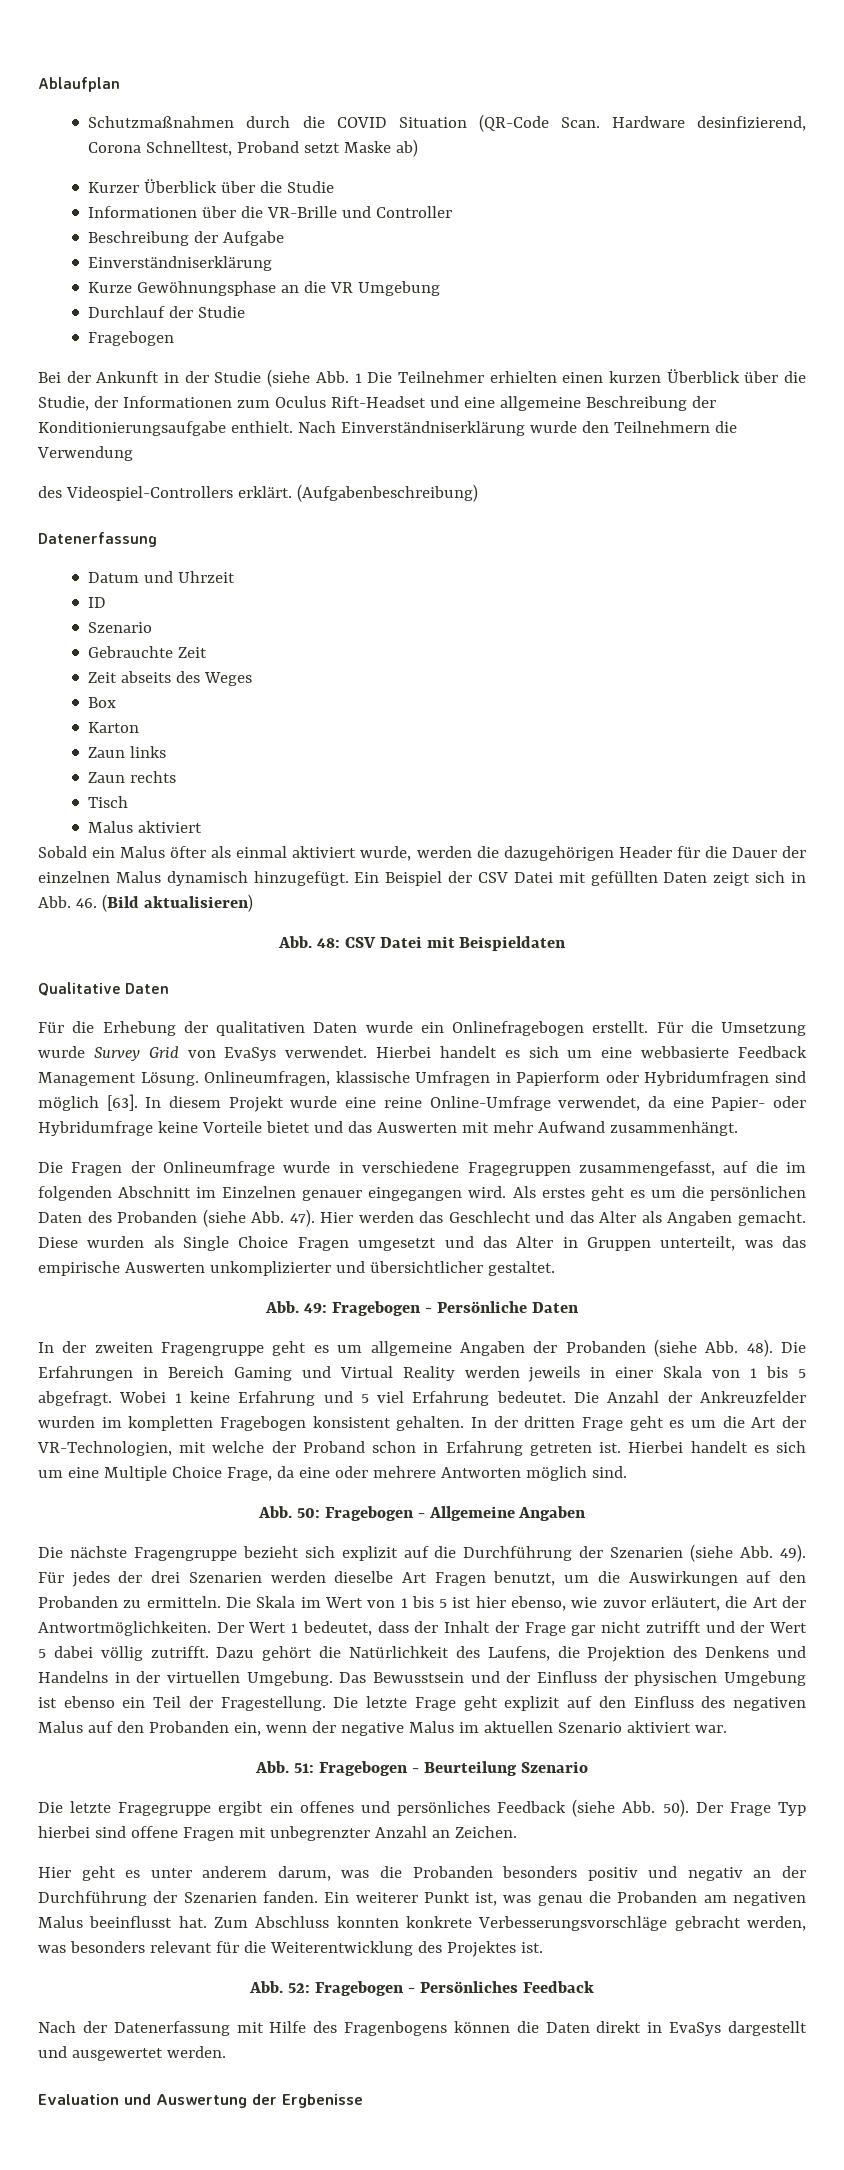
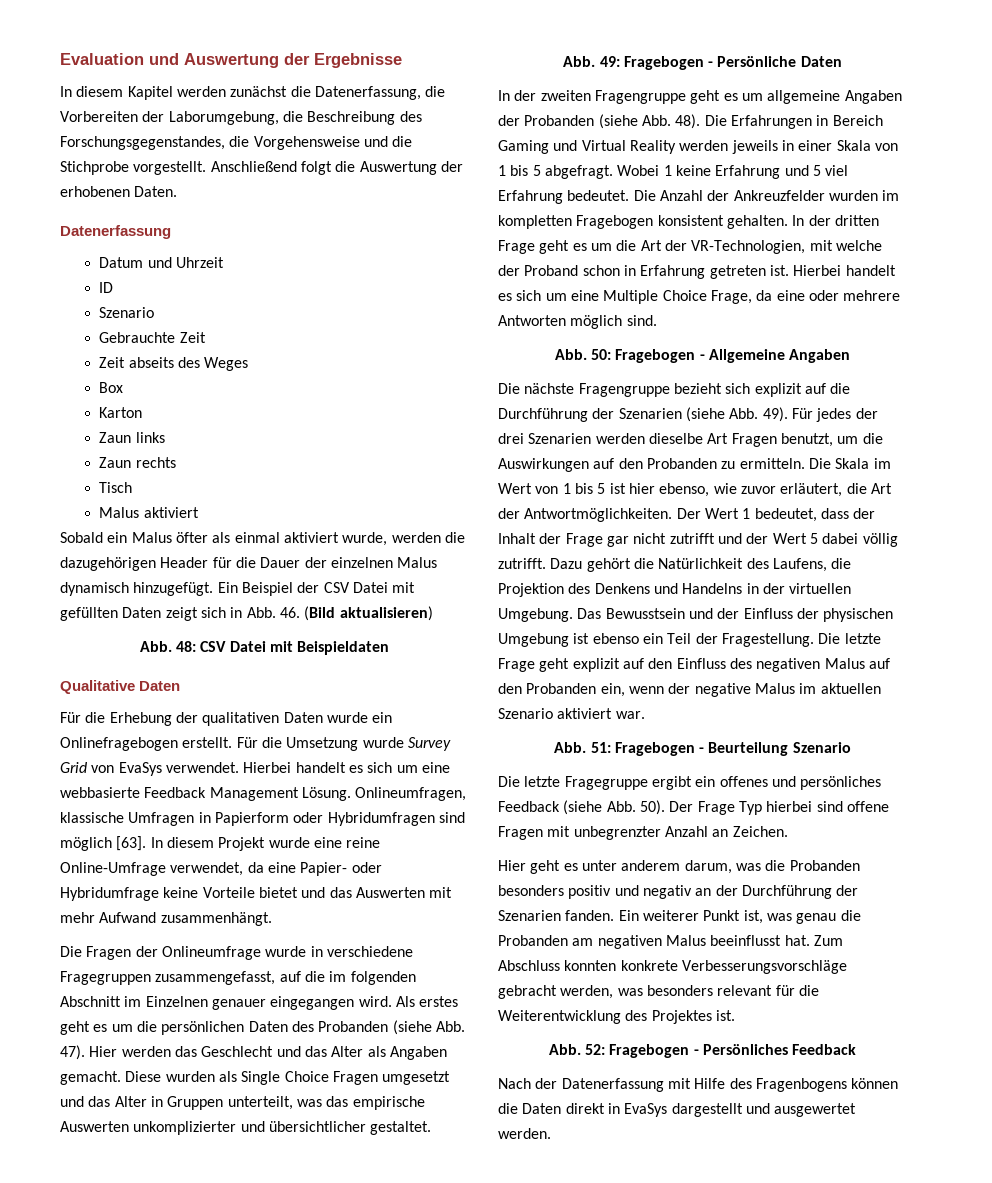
- Ablaufplan
- Schutzmaßnahmen durch die COVID Situation (QR-Code Scan. Hardware desinfizierend, Corona Schnelltest, Proband setzt Maske ab)
- Kurzer Überblick über die Studie
- Informationen über die VR-Brille und Controller
- Beschreibung der Aufgabe
- Einverständniserklärung
- Kurze Gewöhnungsphase an die VR Umgebung
- Durchlauf der Studie
- Fragebogen
- Bei der Ankunft in der Studie (siehe Abb. 1 Die Teilnehmer erhielten einen kurzen Überblick über die Studie, der Informationen zum Oculus Rift-Headset und eine allgemeine Beschreibung der Konditionierungsaufgabe enthielt. Nach Einverständniserklärung wurde den Teilnehmern die Verwendung
- des Videospiel-Controllers erklärt. (Aufgabenbeschreibung)
+ Evaluation und Auswertung der Ergebnisse
+ In diesem Kapitel werden zunächst die Datenerfassung, die Vorbereiten der Laborumgebung, die Beschreibung des Forschungsgegenstandes, die Vorgehensweise und die Stichprobe vorgestellt. Anschließend folgt die Auswertung der erhobenen Daten.
- Evaluation und Auswertung der Ergbenisse

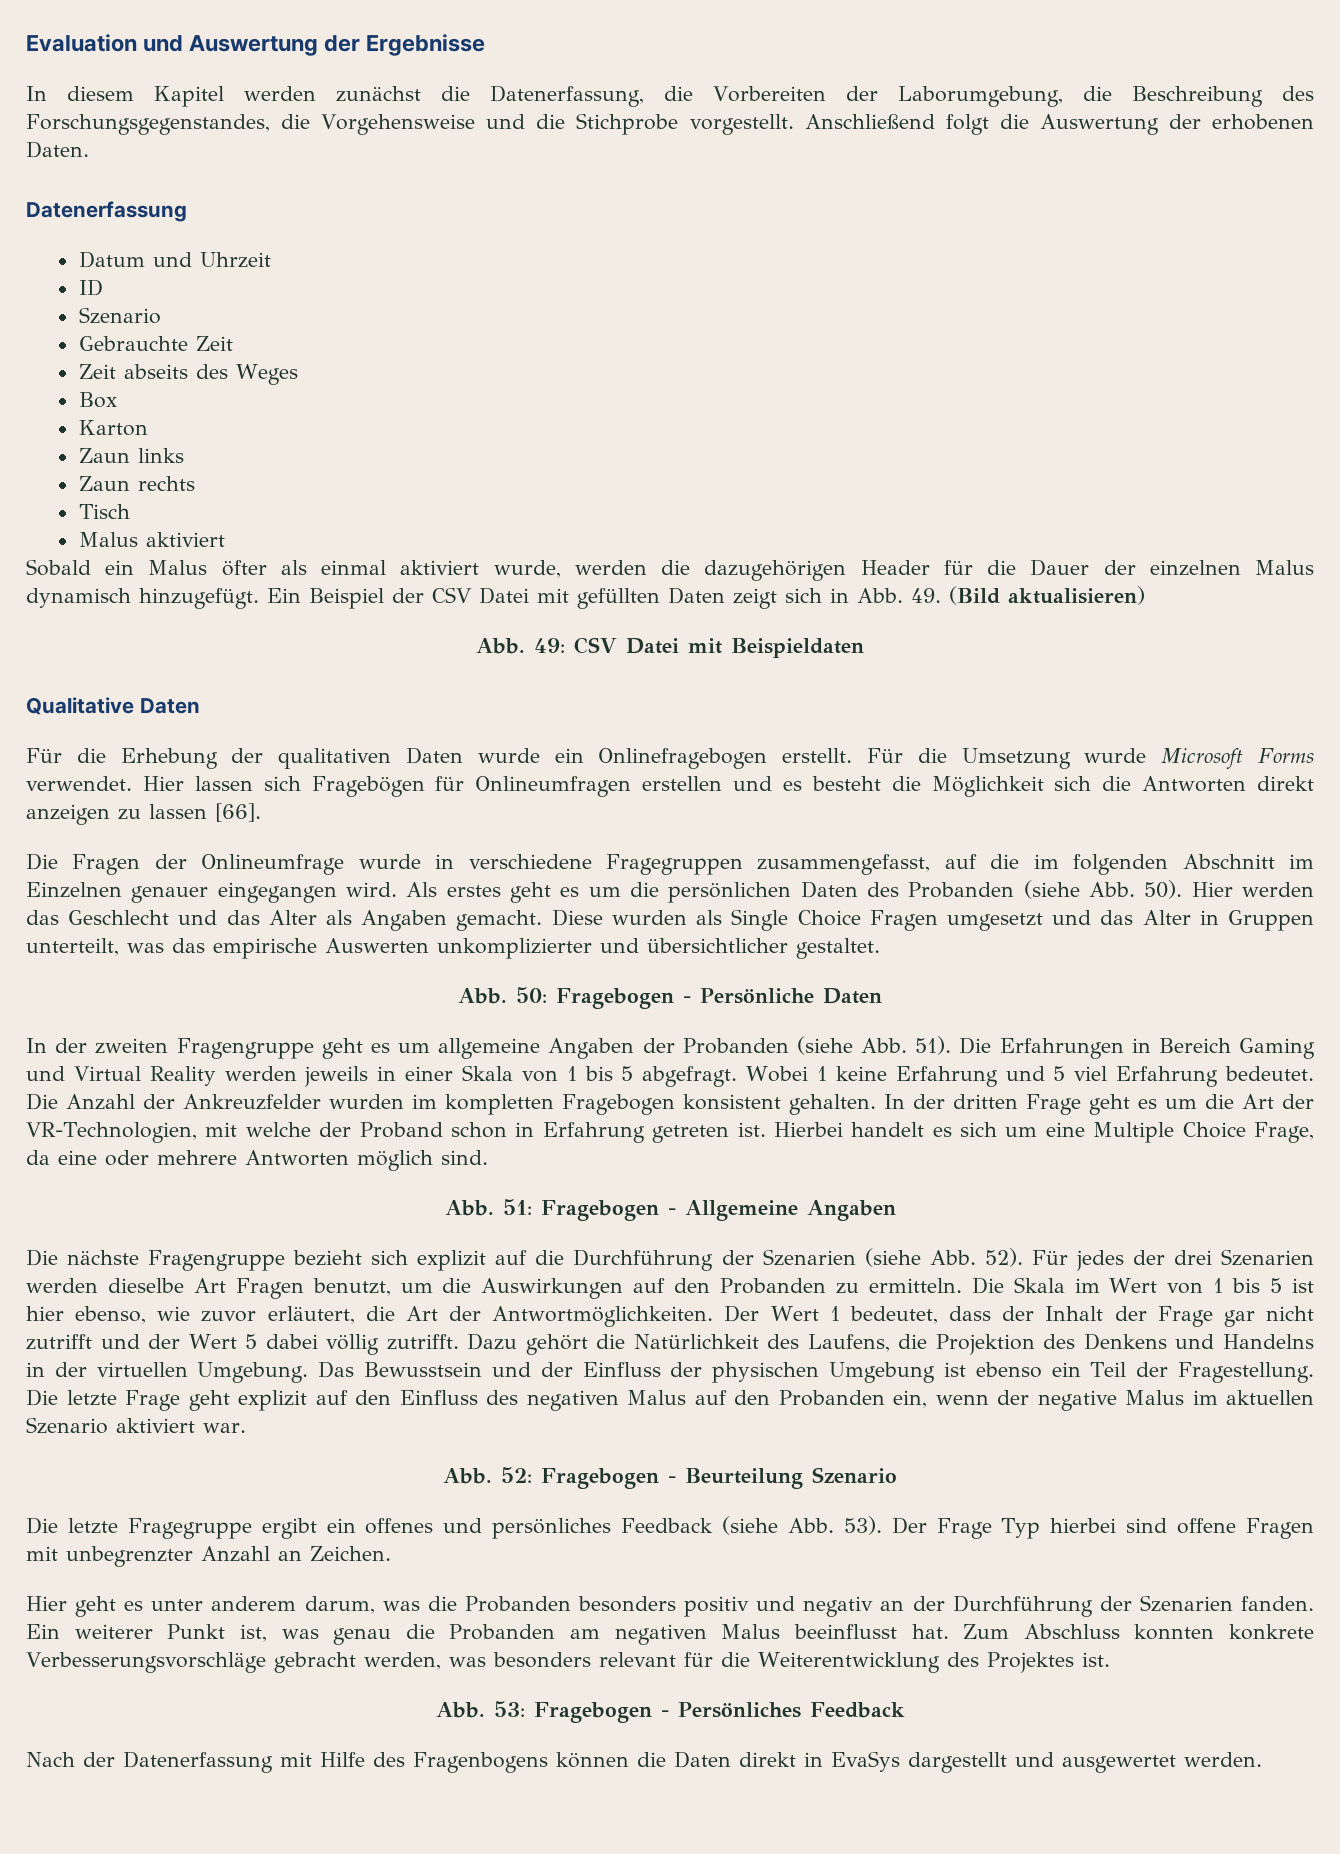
- Ein Beispiel der CSV Datei mit gefüllten Daten zeigt sich in Abb. 46. (Bild aktualisieren)
+ Ein Beispiel der CSV Datei mit gefüllten Daten zeigt sich in Abb. 49. (Bild aktualisieren)
- Abb. 48: CSV Datei mit Beispieldaten
+ Abb. 49: CSV Datei mit Beispieldaten
- Für die Umsetzung wurde Survey Grid von EvaSys verwendet. Hierbei handelt es sich um eine webbasierte Feedback Management Lösung. Onlineumfragen, klassische Umfragen in Papierform oder Hybridumfragen sind möglich [63]. In diesem Projekt wurde eine reine Online-Umfrage verwendet, da eine Papier- oder Hybridumfrage keine Vorteile bietet und das Auswerten mit mehr Aufwand zusammenhängt.
+ Für die Umsetzung wurde Microsoft Forms verwendet. Hier lassen sich Fragebögen für Onlineumfragen erstellen und es besteht die Möglichkeit sich die Antworten direkt anzeigen zu lassen [66].
- Als erstes geht es um die persönlichen Daten des Probanden (siehe Abb. 47).
+ Als erstes geht es um die persönlichen Daten des Probanden (siehe Abb. 50).
- Abb. 49: Fragebogen - Persönliche Daten
+ Abb. 50: Fragebogen - Persönliche Daten
- In der zweiten Fragengruppe geht es um allgemeine Angaben der Probanden (siehe Abb. 48).
+ In der zweiten Fragengruppe geht es um allgemeine Angaben der Probanden (siehe Abb. 51).
- Abb. 50: Fragebogen - Allgemeine Angaben
+ Abb. 51: Fragebogen - Allgemeine Angaben
- Die nächste Fragengruppe bezieht sich explizit auf die Durchführung der Szenarien (siehe Abb. 49).
+ Die nächste Fragengruppe bezieht sich explizit auf die Durchführung der Szenarien (siehe Abb. 52).
- Abb. 51: Fragebogen - Beurteilung Szenario
+ Abb. 52: Fragebogen - Beurteilung Szenario
- Die letzte Fragegruppe ergibt ein offenes und persönliches Feedback (siehe Abb. 50).
+ Die letzte Fragegruppe ergibt ein offenes und persönliches Feedback (siehe Abb. 53).
- Abb. 52: Fragebogen - Persönliches Feedback
+ Abb. 53: Fragebogen - Persönliches Feedback

